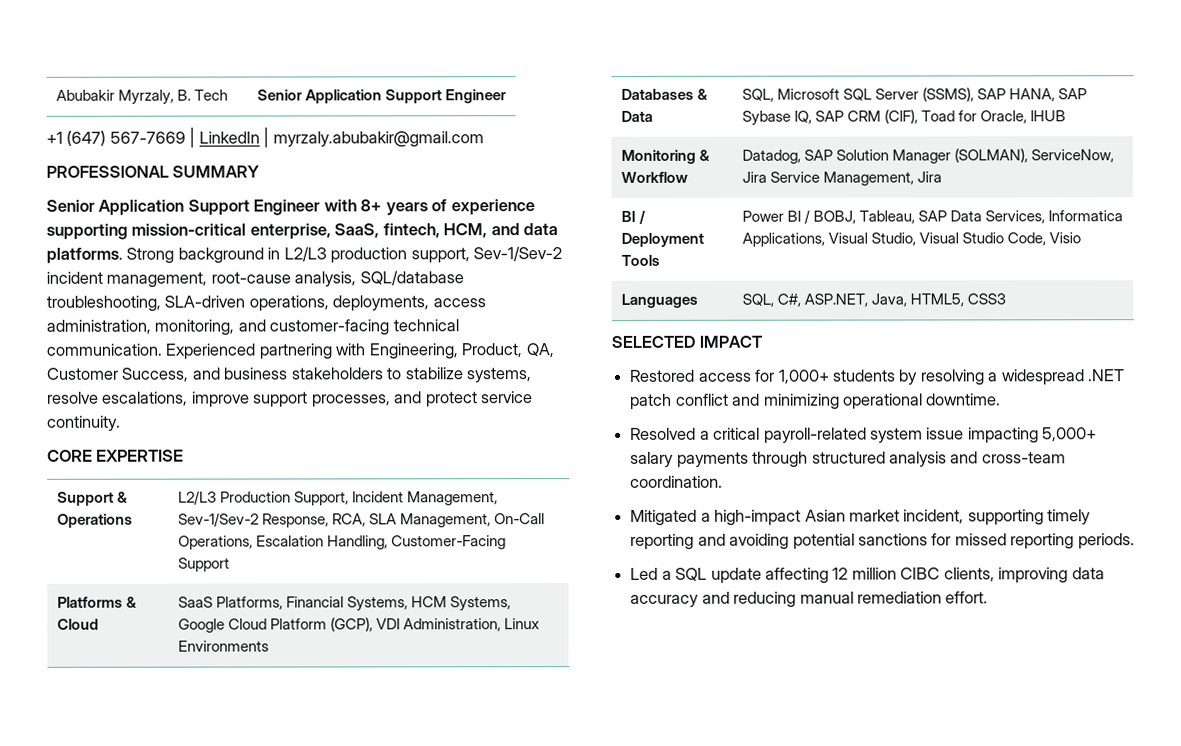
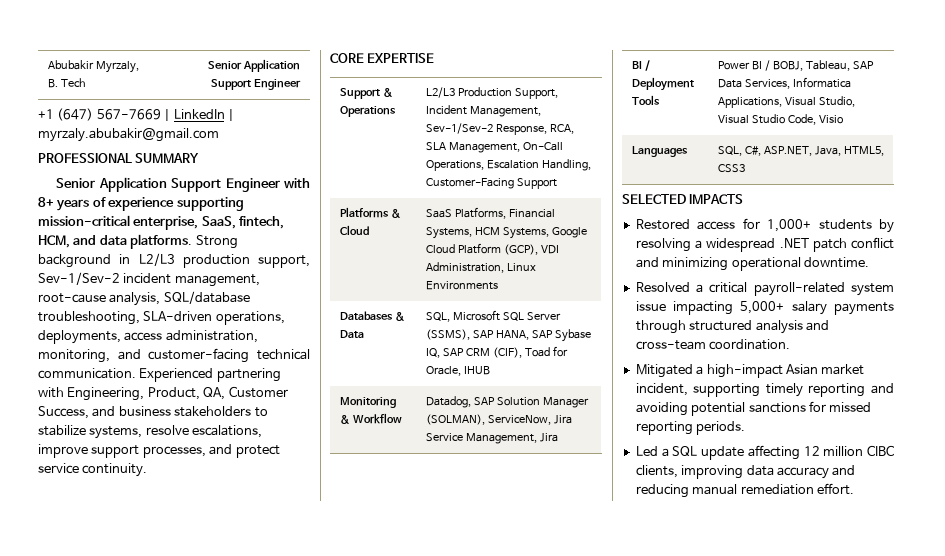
- SELECTED IMPACT
+ SELECTED IMPACTS

